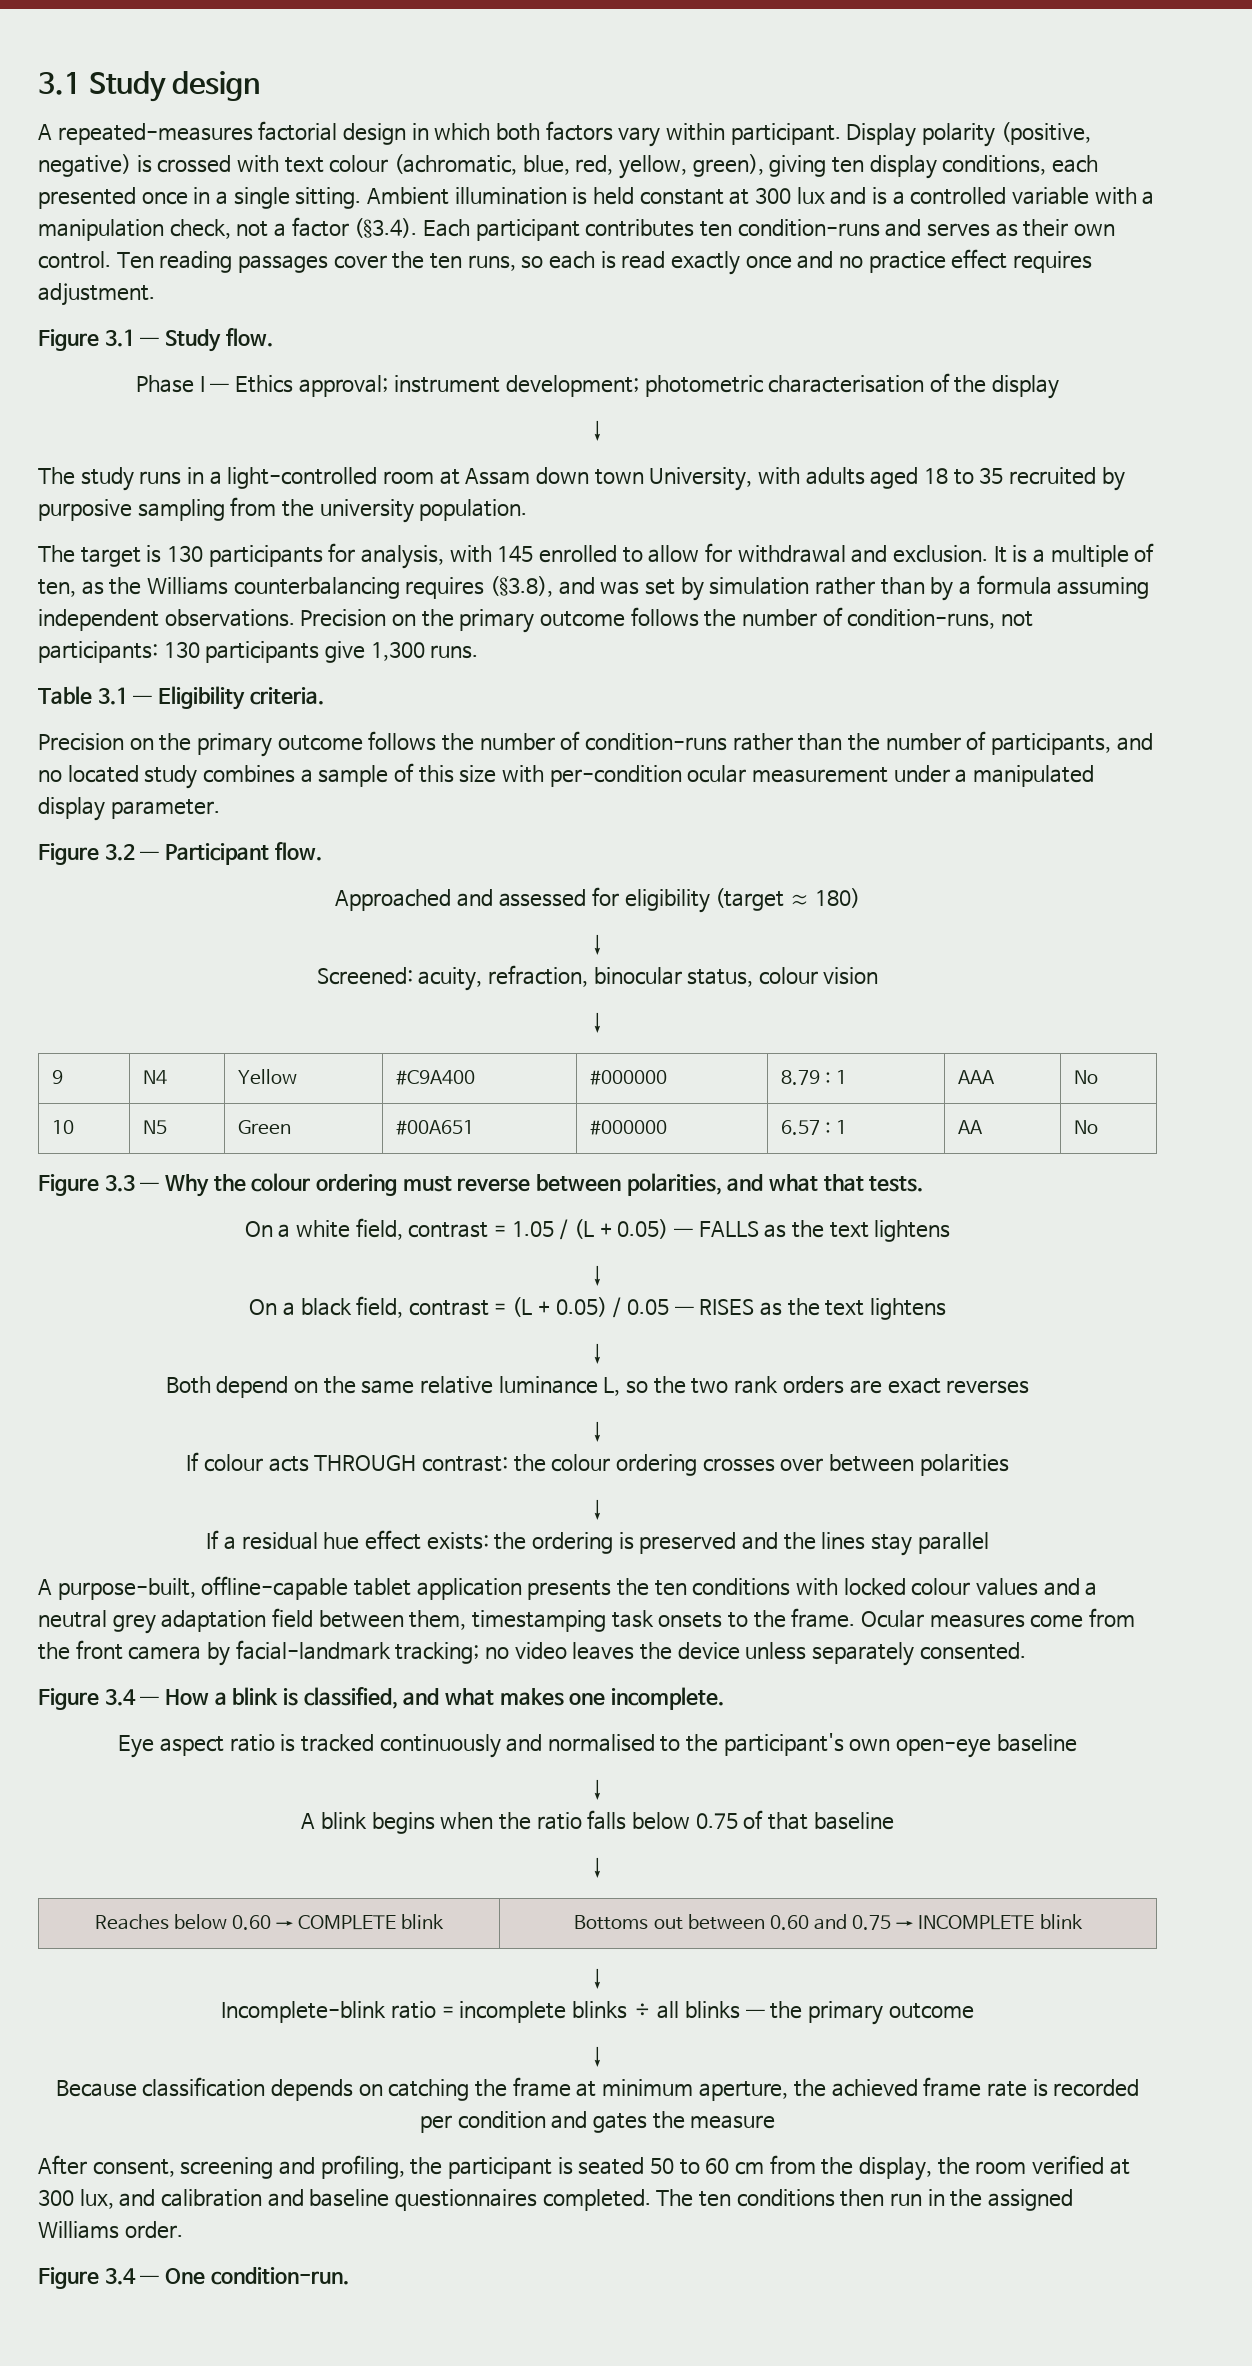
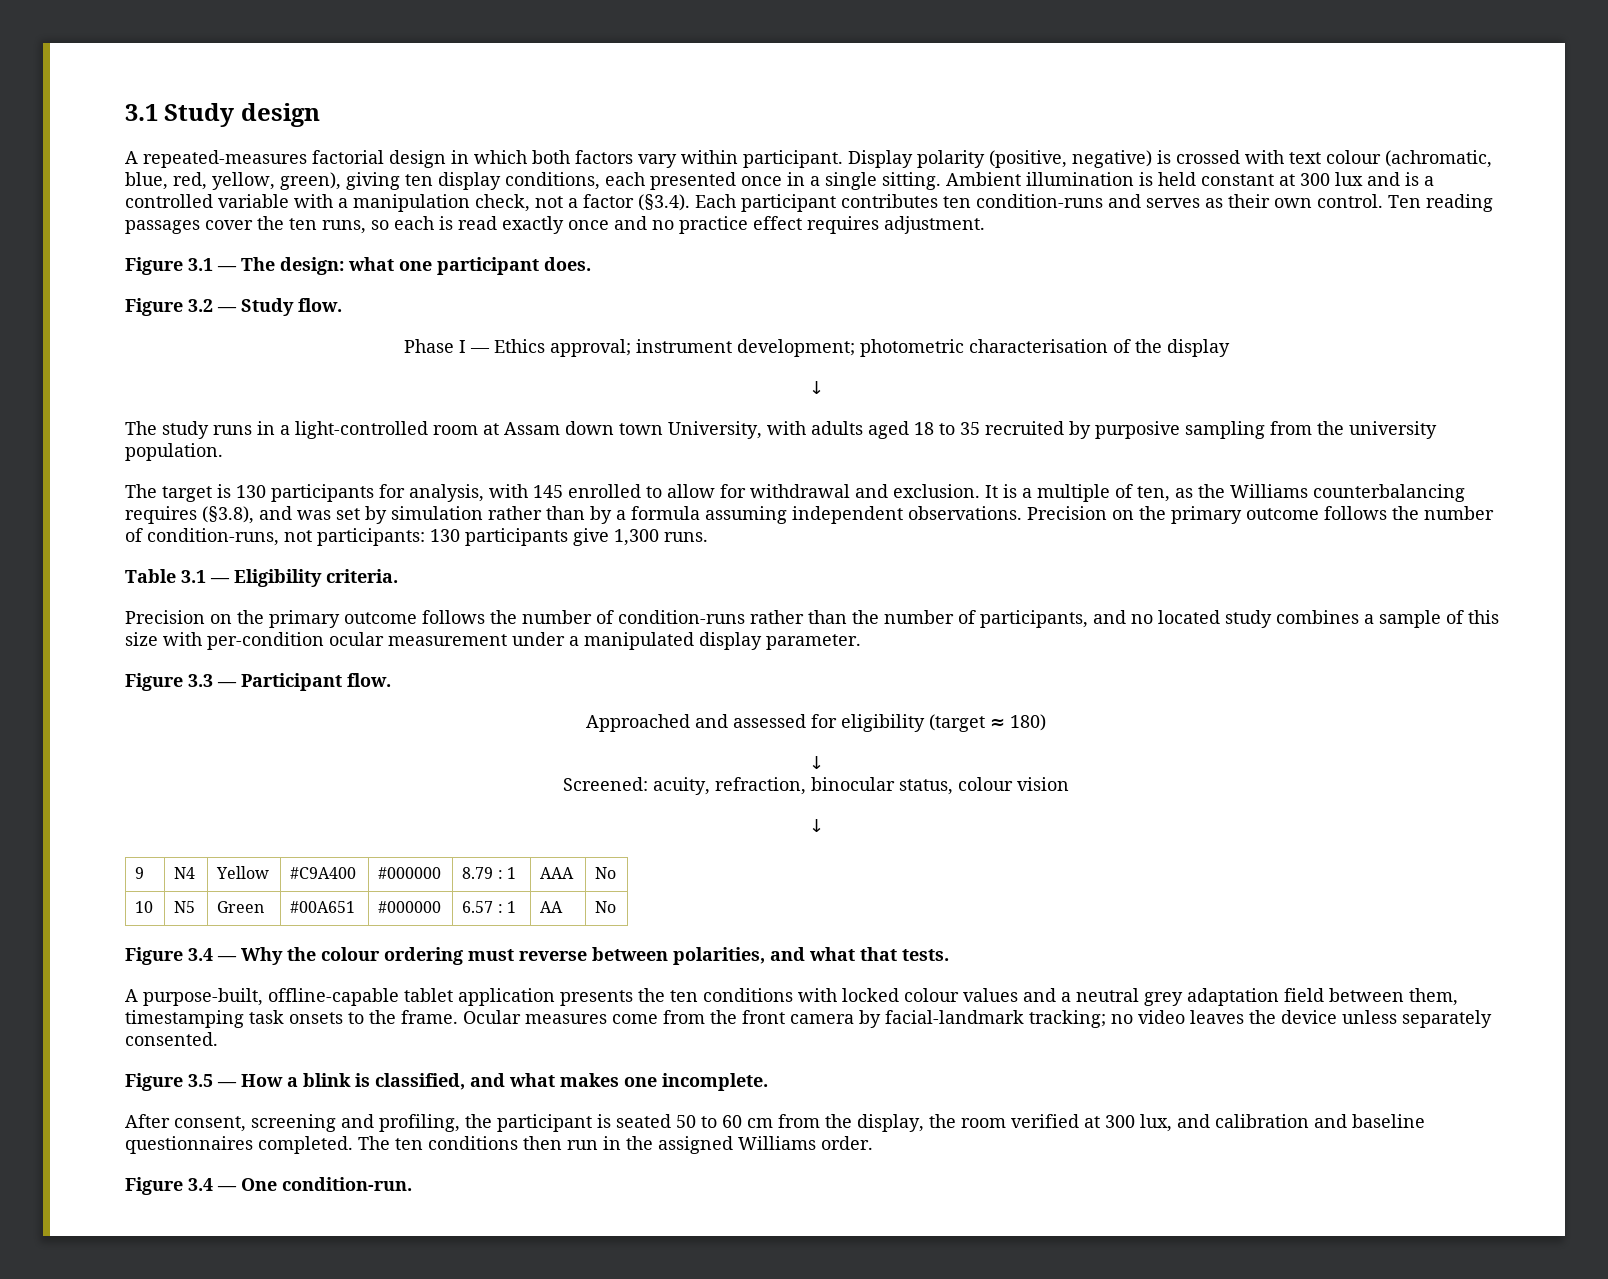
- Figure 3.1 — Study flow.
+ Figure 3.1 — The design: what one participant does.
+ Figure 3.2 — Study flow.
- Figure 3.2 — Participant flow.
+ Figure 3.3 — Participant flow.
- Figure 3.3 — Why the colour ordering must reverse between polarities, and what that tests.
+ Figure 3.4 — Why the colour ordering must reverse between polarities, and what that tests.
- On a white field, contrast = 1.05 / (L + 0.05) — FALLS as the text lightens
- ↓
- On a black field, contrast = (L + 0.05) / 0.05 — RISES as the text lightens
- ↓
- Both depend on the same relative luminance L, so the two rank orders are exact reverses
- ↓
- If colour acts THROUGH contrast: the colour ordering crosses over between polarities
- ↓
- If a residual hue effect exists: the ordering is preserved and the lines stay parallel
- Figure 3.4 — How a blink is classified, and what makes one incomplete.
+ Figure 3.5 — How a blink is classified, and what makes one incomplete.
- Eye aspect ratio is tracked continuously and normalised to the participant's own open-eye baseline
- ↓
- A blink begins when the ratio falls below 0.75 of that baseline
- ↓
- Reaches below 0.60 → COMPLETE blink | Bottoms out between 0.60 and 0.75 → INCOMPLETE blink
- ↓
- Incomplete-blink ratio = incomplete blinks ÷ all blinks — the primary outcome
- ↓
- Because classification depends on catching the frame at minimum aperture, the achieved frame rate is recorded per condition and gates the measure

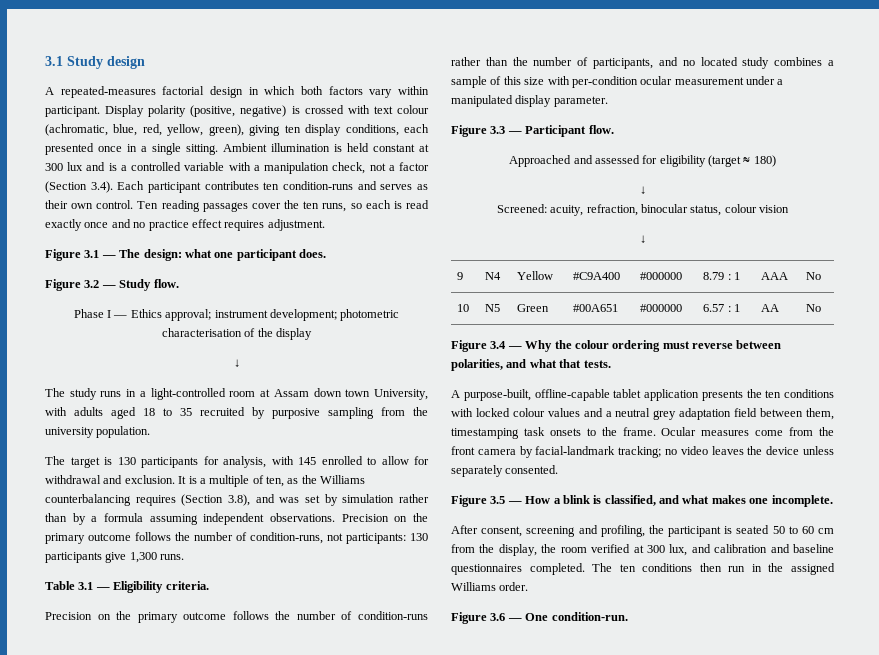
- Ambient illumination is held constant at 300 lux and is a controlled variable with a manipulation check, not a factor (§3.4). Each participant contributes ten condition-runs and serves as their own control.
+ Ambient illumination is held constant at 300 lux and is a controlled variable with a manipulation check, not a factor (Section 3.4). Each participant contributes ten condition-runs and serves as their own control.
- It is a multiple of ten, as the Williams counterbalancing requires (§3.8), and was set by simulation rather than by a formula assuming independent observations.
+ It is a multiple of ten, as the Williams counterbalancing requires (Section 3.8), and was set by simulation rather than by a formula assuming independent observations.
- Figure 3.4 — One condition-run.
+ Figure 3.6 — One condition-run.

